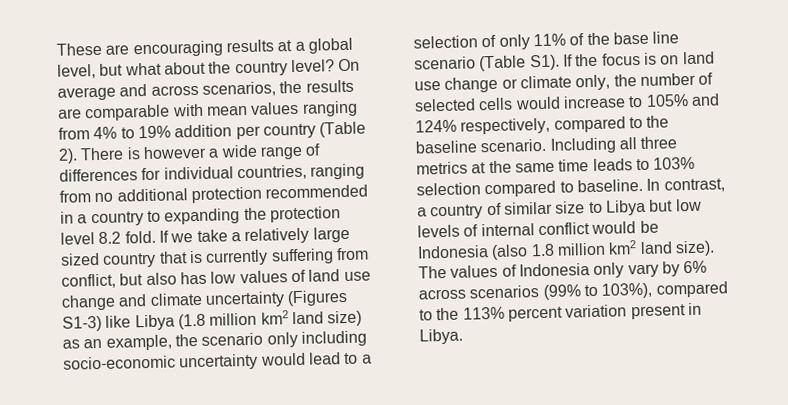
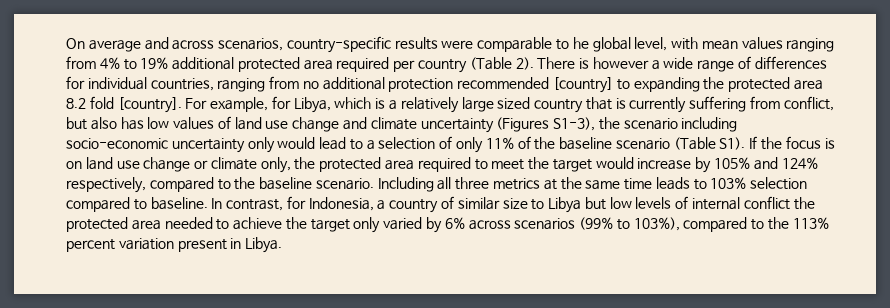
- These are encouraging results at a global level, but what about the country level? On average and across scenarios, the results are comparable with mean values ranging from 4% to 19% addition per country (Table 2).
+ On average and across scenarios, country-specific results were comparable to he global level, with mean values ranging from 4% to 19% additional protected area required per country (Table 2).
- There is however a wide range of differences for individual countries, ranging from no additional protection recommended in a country to expanding the protection level 8.2 fold. If we take a relatively large sized country that is currently suffering from conflict, but also has low values of land use change and climate uncertainty (Figures S1-3) like Libya (1.8 million km2 land size) as an example, the scenario only including socio-economic uncertainty would lead to a selection of only 11% of the base line scenario (Table S1). If the focus is on land use change or climate only, the number of selected cells would increase to 105% and 124% respectively, compared to the baseline scenario.
+ There is however a wide range of differences for individual countries, ranging from no additional protection recommended [country] to expanding the protected area 8.2 fold [country]. For example, for Libya, which is a relatively large sized country that is currently suffering from conflict, but also has low values of land use change and climate uncertainty (Figures S1-3), the scenario including socio-economic uncertainty only would lead to a selection of only 11% of the baseline scenario (Table S1). If the focus is on land use change or climate only, the protected area required to meet the target would increase by 105% and 124% respectively, compared to the baseline scenario.
- In contrast, a country of similar size to Libya but low levels of internal conflict would be Indonesia (also 1.8 million km2 land size). The values of Indonesia only vary by 6% across scenarios (99% to 103%), compared to the 113% percent variation present in Libya.
+ In contrast, for Indonesia, a country of similar size to Libya but low levels of internal conflict the protected area needed to achieve the target only varied by 6% across scenarios (99% to 103%), compared to the 113% percent variation present in Libya.

